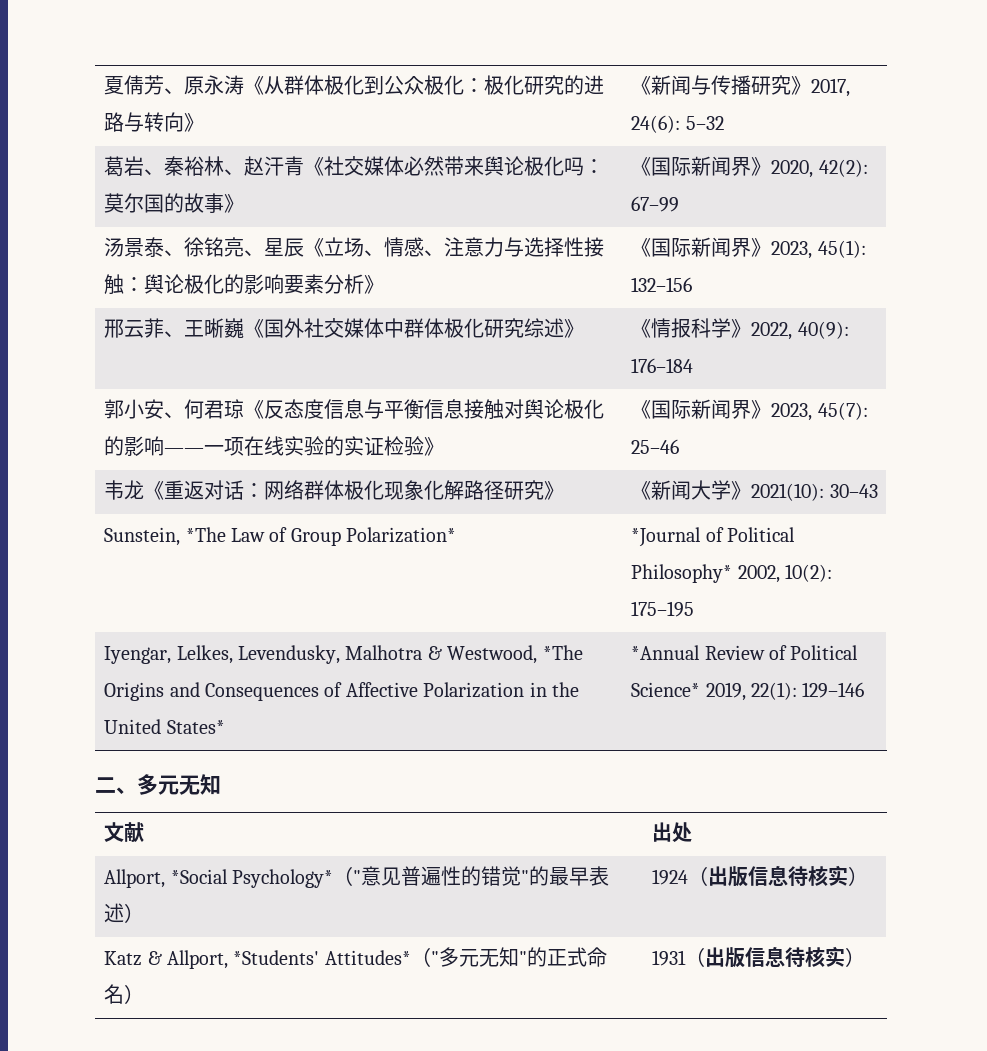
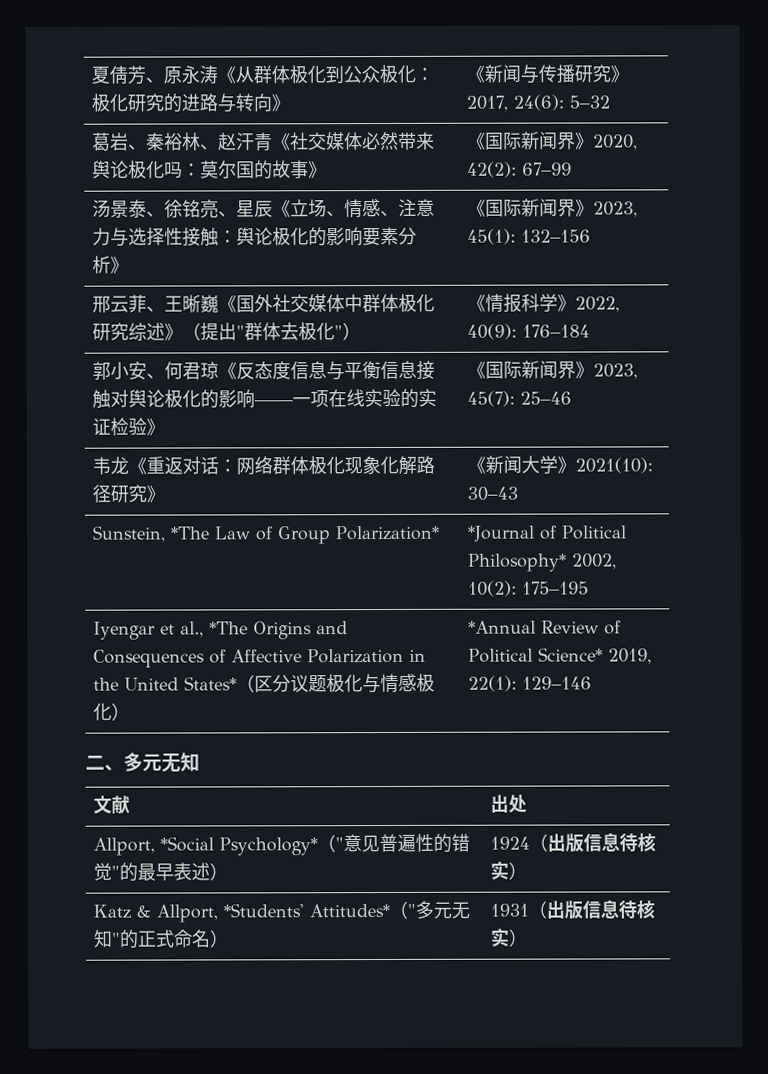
- 邢云菲、王晰巍《国外社交媒体中群体极化研究综述》 | 《情报科学》2022, 40(9): 176–184
+ 邢云菲、王晰巍《国外社交媒体中群体极化研究综述》（提出"群体去极化"） | 《情报科学》2022, 40(9): 176–184
- Iyengar, Lelkes, Levendusky, Malhotra & Westwood, *The Origins and Consequences of Affective Polarization in the United States* | *Annual Review of Political Science* 2019, 22(1): 129–146
+ Iyengar et al., *The Origins and Consequences of Affective Polarization in the United States*（区分议题极化与情感极化） | *Annual Review of Political Science* 2019, 22(1): 129–146

